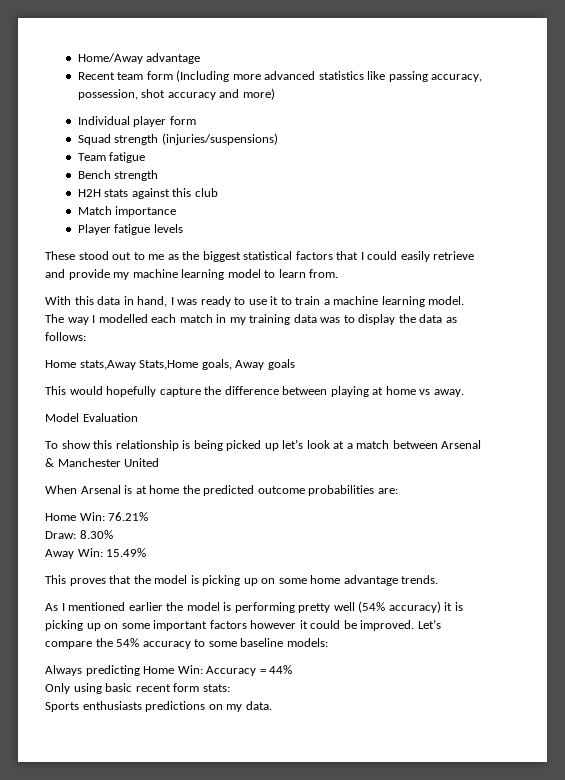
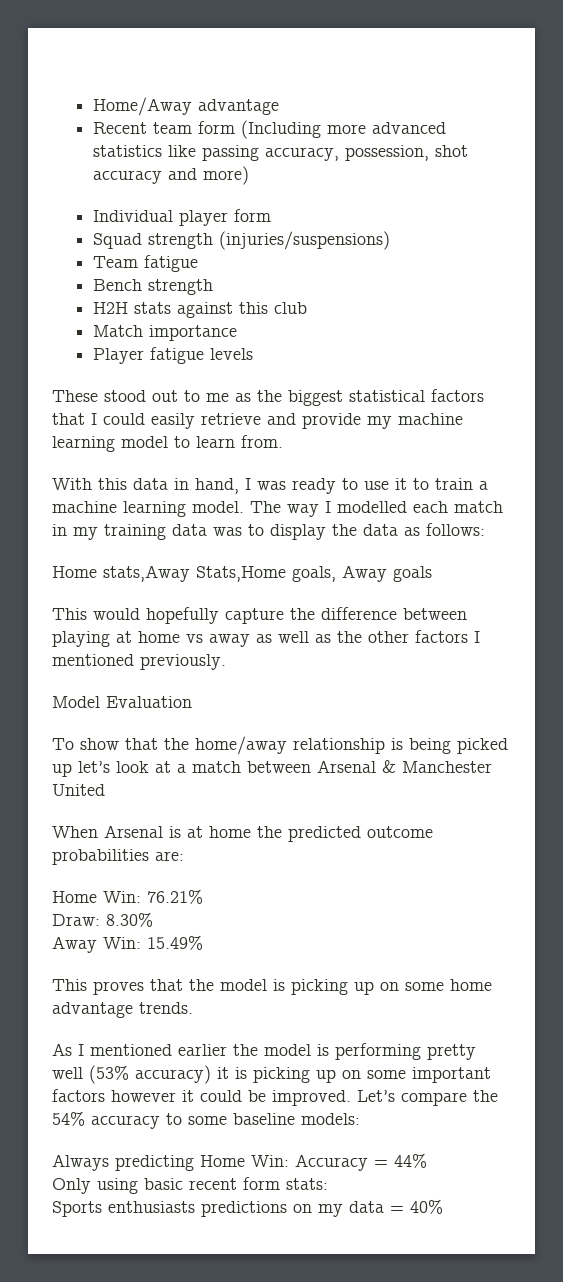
- This would hopefully capture the difference between playing at home vs away.
+ This would hopefully capture the difference between playing at home vs away as well as the other factors I mentioned previously.
- To show this relationship is being picked up let’s look at a match between Arsenal & Manchester United
+ To show that the home/away relationship is being picked up let’s look at a match between Arsenal & Manchester United
- As I mentioned earlier the model is performing pretty well (54% accuracy) it is picking up on some important factors however it could be improved.
+ As I mentioned earlier the model is performing pretty well (53% accuracy) it is picking up on some important factors however it could be improved.
- Sports enthusiasts predictions on my data.
+ Sports enthusiasts predictions on my data = 40%

